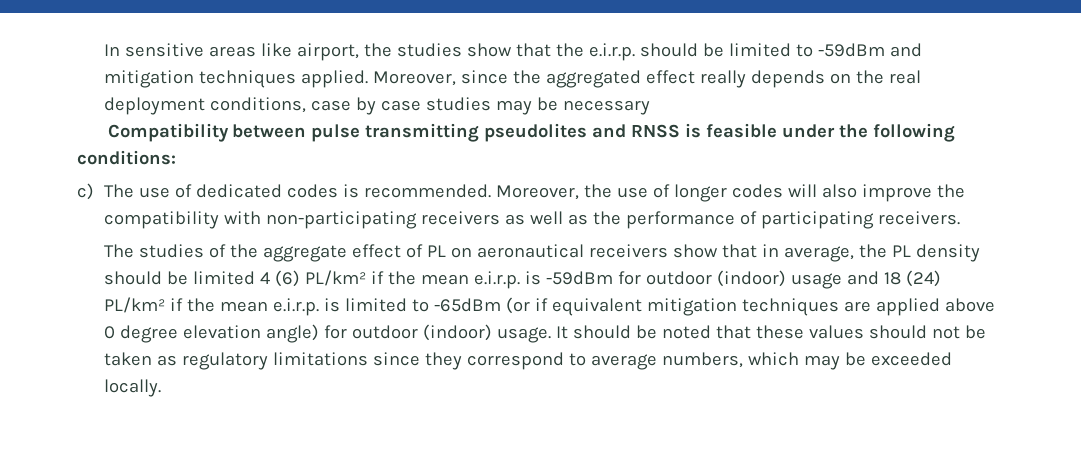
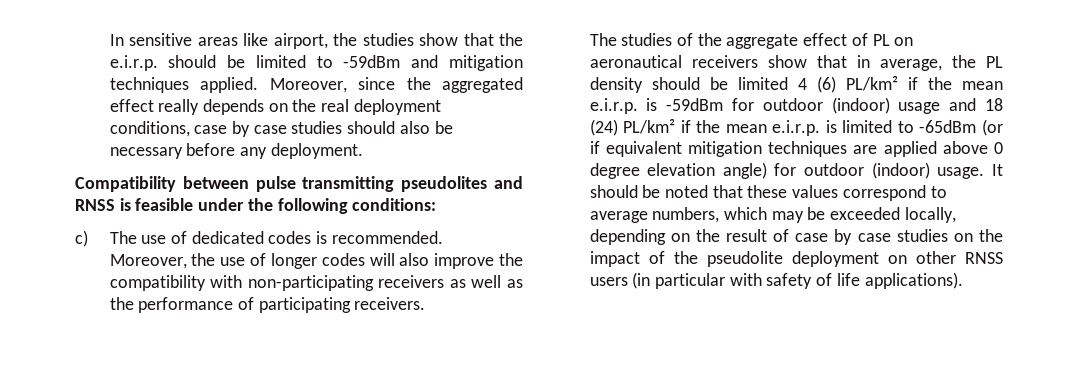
- Moreover, since the aggregated effect really depends on the real deployment conditions, case by case studies may be necessary
+ Moreover, since the aggregated effect really depends on the real deployment conditions, case by case studies should also be necessary before any deployment.
- It should be noted that these values should not be taken as regulatory limitations since they correspond to average numbers, which may be exceeded locally.
+ It should be noted that these values correspond to average numbers, which may be exceeded locally, depending on the result of case by case studies on the impact of the pseudolite deployment on other RNSS users (in particular with safety of life applications).

